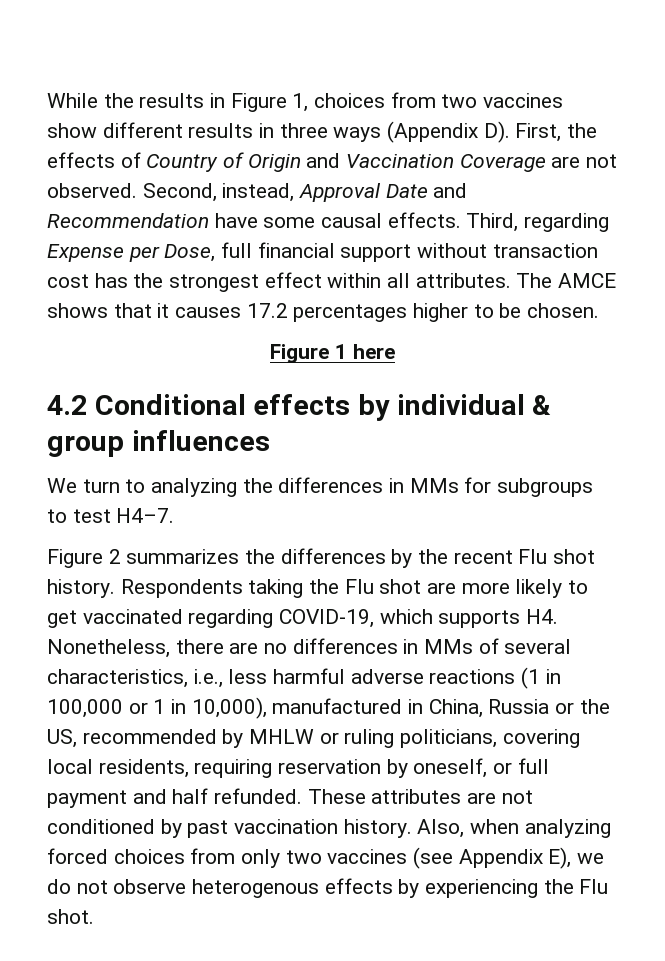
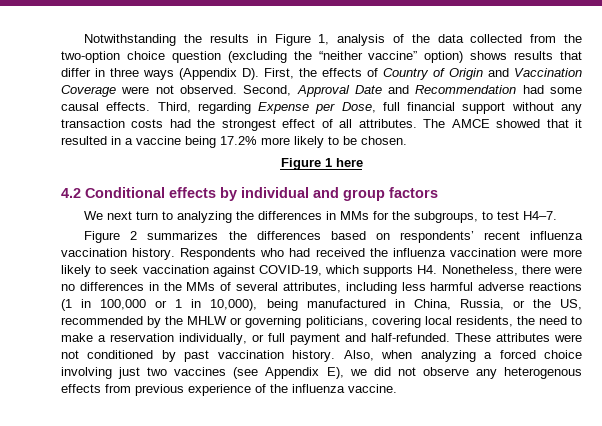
- While the results in Figure 1, choices from two vaccines show different results in three ways (Appendix D). First, the effects of Country of Origin and Vaccination Coverage are not observed.
+ Notwithstanding the results in Figure 1, analysis of the data collected from the two-option choice question (excluding the “neither vaccine” option) shows results that differ in three ways (Appendix D). First, the effects of Country of Origin and Vaccination Coverage were not observed.
- Second, instead, Approval Date and Recommendation have some causal effects.
+ Second, Approval Date and Recommendation had some causal effects.
- Third, regarding Expense per Dose, full financial support without transaction cost has the strongest effect within all attributes.
+ Third, regarding Expense per Dose, full financial support without any transaction costs had the strongest effect of all attributes.
- The AMCE shows that it causes 17.2 percentages higher to be chosen.
+ The AMCE showed that it resulted in a vaccine being 17.2% more likely to be chosen.
- 4.2 Conditional effects by individual & group influences
+ 4.2 Conditional effects by individual and group factors
- We turn to analyzing the differences in MMs for subgroups to test H4–7.
+ We next turn to analyzing the differences in MMs for the subgroups, to test H4–7.
- Figure 2 summarizes the differences by the recent Flu shot history. Respondents taking the Flu shot are more likely to get vaccinated regarding COVID-19, which supports H4. Nonetheless, there are no differences in MMs of several characteristics, i.e., less harmful adverse reactions (1 in 100,000 or 1 in 10,000), manufactured in China, Russia or the US, recommended by MHLW or ruling politicians, covering local residents, requiring reservation by oneself, or full payment and half refunded.
+ Figure 2 summarizes the differences based on respondents’ recent influenza vaccination history. Respondents who had received the influenza vaccination were more likely to seek vaccination against COVID-19, which supports H4. Nonetheless, there were no differences in the MMs of several attributes, including less harmful adverse reactions (1 in 100,000 or 1 in 10,000), being manufactured in China, Russia, or the US, recommended by the MHLW or governing politicians, covering local residents, the need to make a reservation individually, or full payment and half-refunded.
- These attributes are not conditioned by past vaccination history.
+ These attributes were not conditioned by past vaccination history.
- Also, when analyzing forced choices from only two vaccines (see Appendix E), we do not observe heterogenous effects by experiencing the Flu shot.
+ Also, when analyzing a forced choice involving just two vaccines (see Appendix E), we did not observe any heterogenous effects from previous experience of the influenza vaccine.

